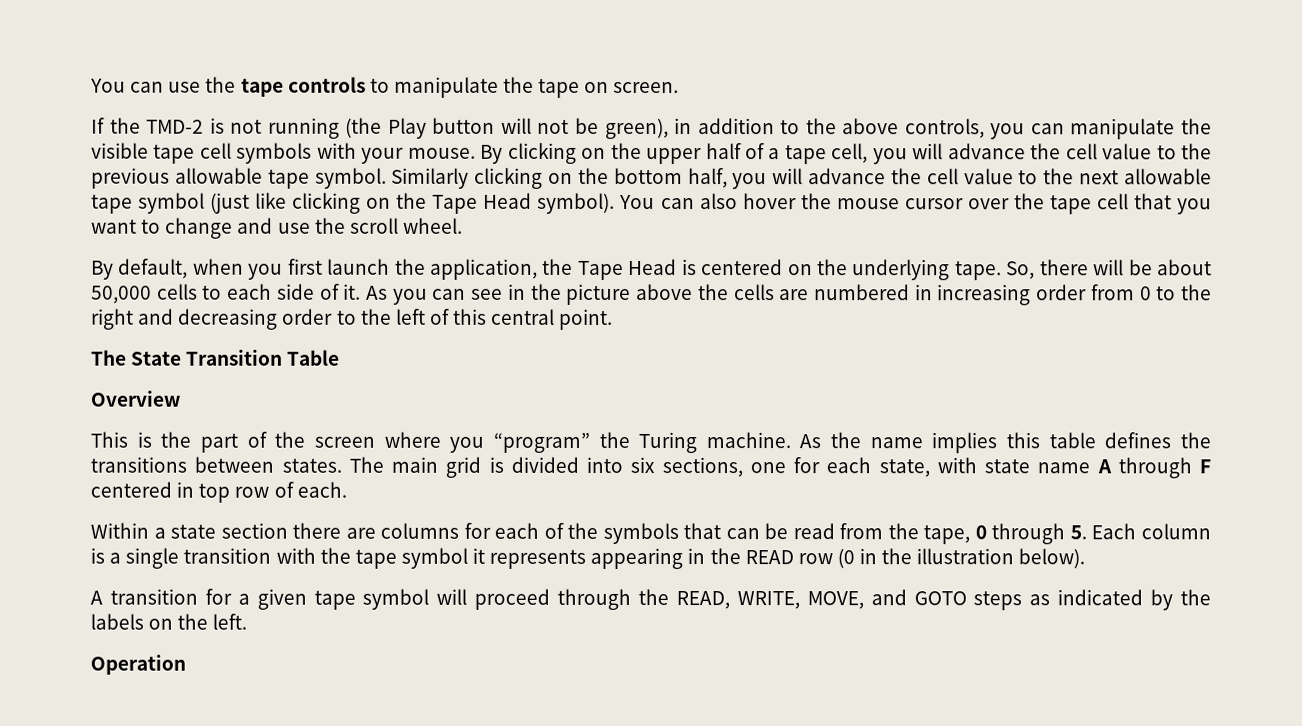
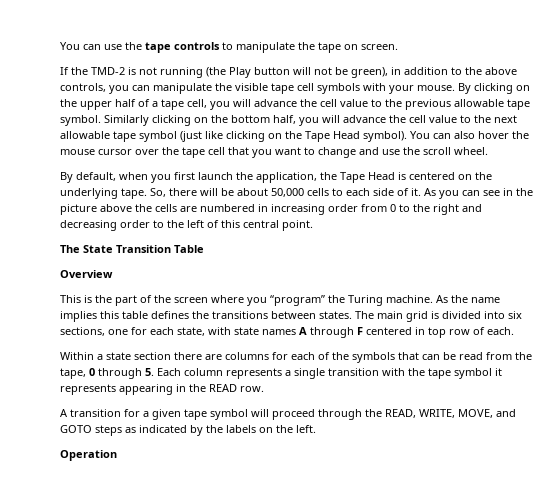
- The main grid is divided into six sections, one for each state, with state name A through F centered in top row of each.
+ The main grid is divided into six sections, one for each state, with state names A through F centered in top row of each.
- Within a state section there are columns for each of the symbols that can be read from the tape, 0 through 5. Each column is a single transition with the tape symbol it represents appearing in the READ row (0 in the illustration below).
+ Within a state section there are columns for each of the symbols that can be read from the tape, 0 through 5. Each column represents a single transition with the tape symbol it represents appearing in the READ row.

